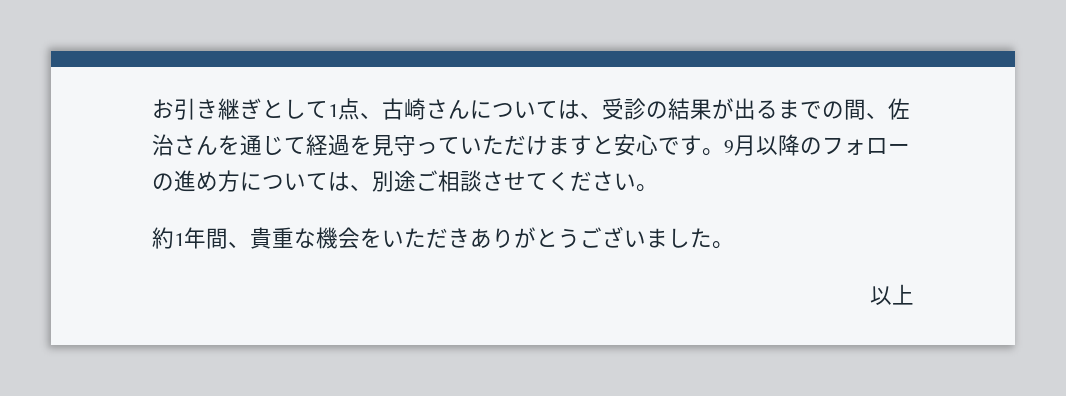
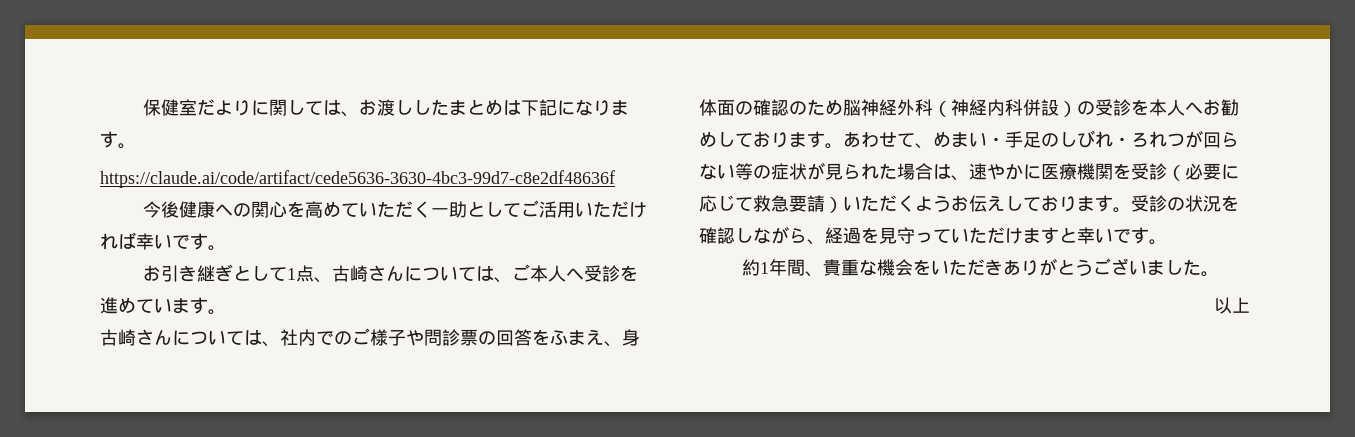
+ 保健室だよりに関しては、お渡ししたまとめは下記になります。
+ https://claude.ai/code/artifact/cede5636-3630-4bc3-99d7-c8e2df48636f
+ 今後健康への関心を高めていただく一助としてご活用いただければ幸いです。
- お引き継ぎとして1点、古崎さんについては、受診の結果が出るまでの間、佐治さんを通じて経過を見守っていただけますと安心です。9月以降のフォローの進め方については、別途ご相談させてください。
+ お引き継ぎとして1点、古崎さんについては、ご本人へ受診を進めています。
+ 古崎さんについては、社内でのご様子や問診票の回答をふまえ、身体面の確認のため脳神経外科（神経内科併設）の受診を本人へお勧めしております。あわせて、めまい・手足のしびれ・ろれつが回らない等の症状が見られた場合は、速やかに医療機関を受診（必要に応じて救急要請）いただくようお伝えしております。受診の状況を確認しながら、経過を見守っていただけますと幸いです。

